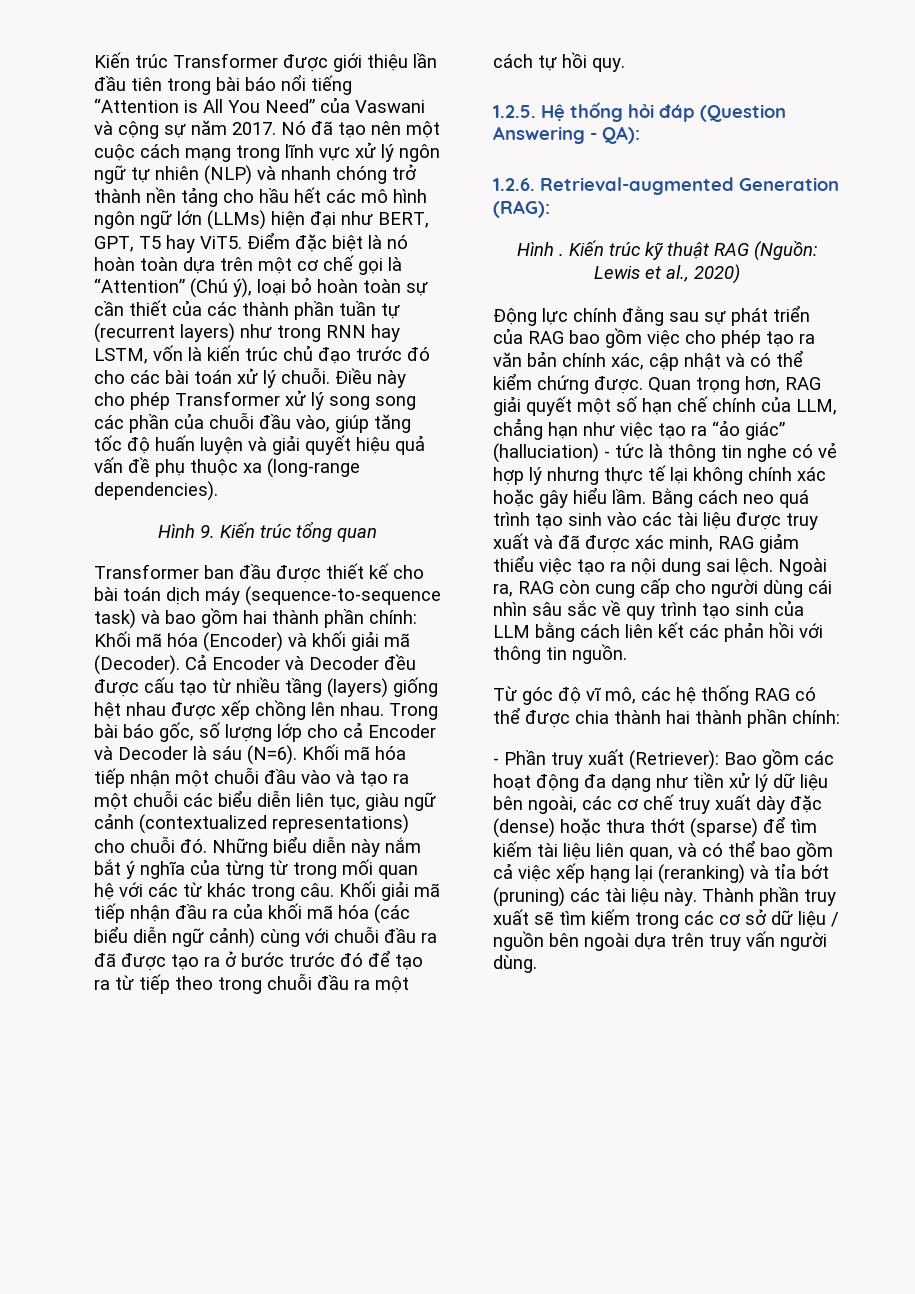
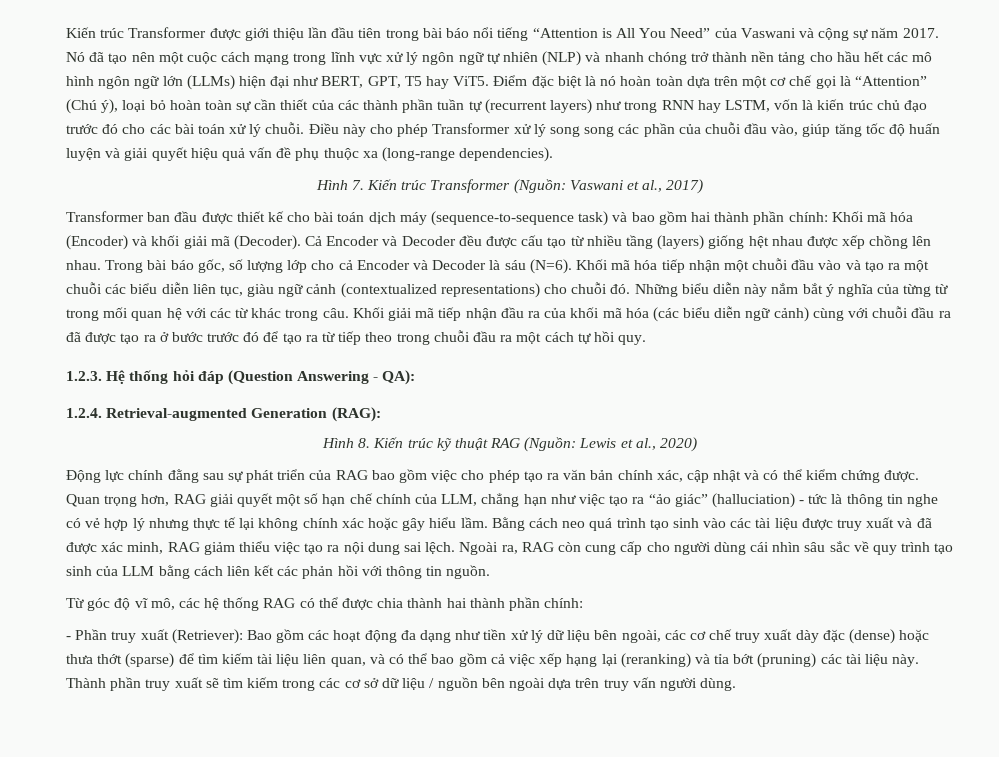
- Hình 9. Kiến trúc tổng quan
+ Hình 7. Kiến trúc Transformer (Nguồn: Vaswani et al., 2017)
- 1.2.5. Hệ thống hỏi đáp (Question Answering - QA):
+ 1.2.3. Hệ thống hỏi đáp (Question Answering - QA):
- 1.2.6. Retrieval-augmented Generation (RAG):
+ 1.2.4. Retrieval-augmented Generation (RAG):
- Hình . Kiến trúc kỹ thuật RAG (Nguồn: Lewis et al., 2020)
+ Hình 8. Kiến trúc kỹ thuật RAG (Nguồn: Lewis et al., 2020)

